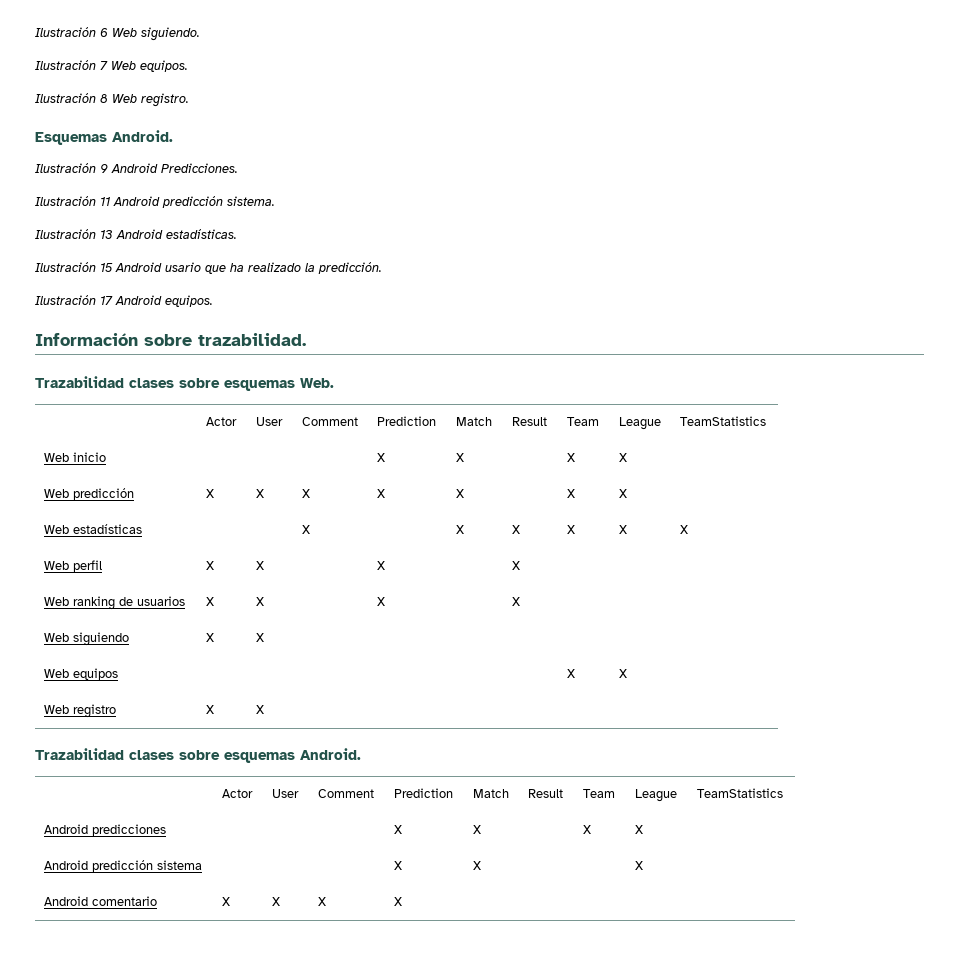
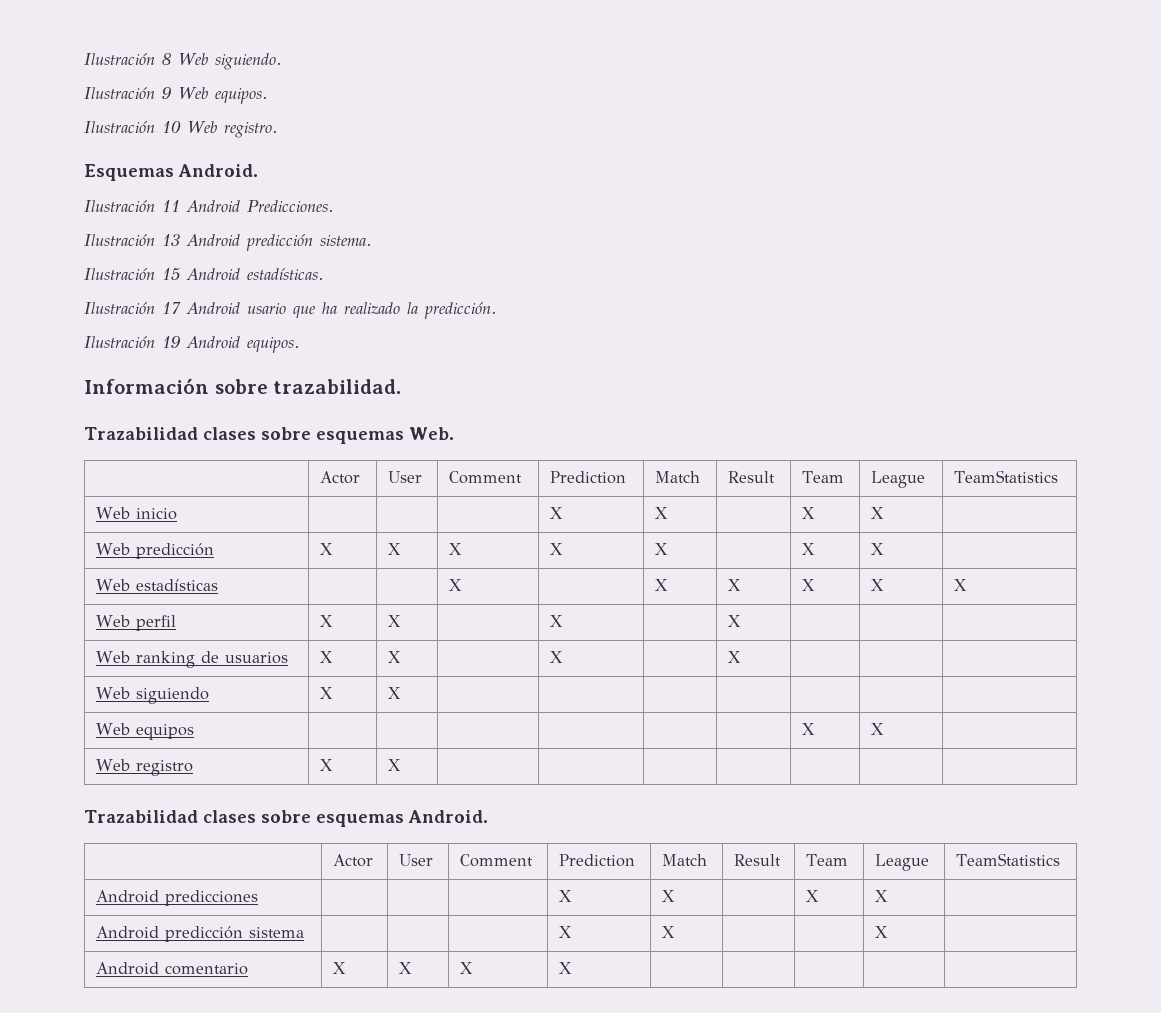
- Ilustración 6 Web siguiendo.
+ Ilustración 8 Web siguiendo.
- Ilustración 7 Web equipos.
+ Ilustración 9 Web equipos.
- Ilustración 8 Web registro.
+ Ilustración 10 Web registro.
- Ilustración 9 Android Predicciones.
+ Ilustración 11 Android Predicciones.
- Ilustración 11 Android predicción sistema.
+ Ilustración 13 Android predicción sistema.
- Ilustración 13 Android estadísticas.
+ Ilustración 15 Android estadísticas.
- Ilustración 15 Android usario que ha realizado la predicción.
+ Ilustración 17 Android usario que ha realizado la predicción.
- Ilustración 17 Android equipos.
+ Ilustración 19 Android equipos.

